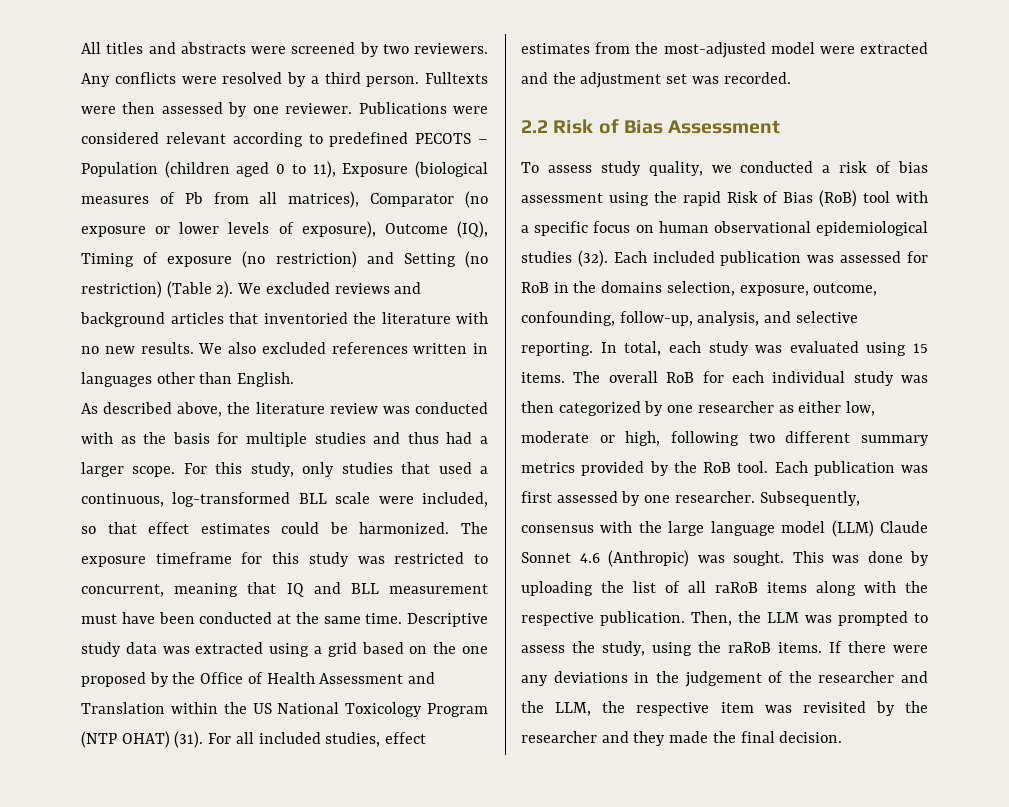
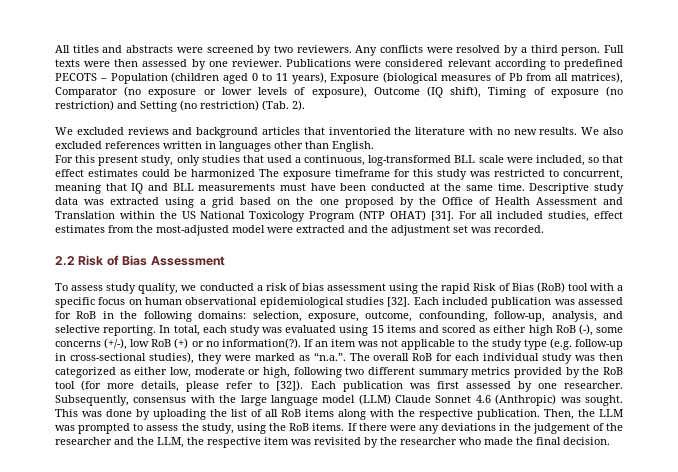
- Fulltexts were then assessed by one reviewer.
+ Full texts were then assessed by one reviewer.
- Publications were considered relevant according to predefined PECOTS – Population (children aged 0 to 11), Exposure (biological measures of Pb from all matrices), Comparator (no exposure or lower levels of exposure), Outcome (IQ), Timing of exposure (no restriction) and Setting (no restriction) (Table 2). We excluded reviews and background articles that inventoried the literature with no new results.
+ Publications were considered relevant according to predefined PECOTS – Population (children aged 0 to 11 years), Exposure (biological measures of Pb from all matrices), Comparator (no exposure or lower levels of exposure), Outcome (IQ shift), Timing of exposure (no restriction) and Setting (no restriction) (Tab. 2).
+ We excluded reviews and background articles that inventoried the literature with no new results.
- As described above, the literature review was conducted with as the basis for multiple studies and thus had a larger scope. For this study, only studies that used a continuous, log-transformed BLL scale were included, so that effect estimates could be harmonized. The exposure timeframe for this study was restricted to concurrent, meaning that IQ and BLL measurement must have been conducted at the same time.
+ For this present study, only studies that used a continuous, log-transformed BLL scale were included, so that effect estimates could be harmonized The exposure timeframe for this study was restricted to concurrent, meaning that IQ and BLL measurements must have been conducted at the same time.
- Descriptive study data was extracted using a grid based on the one proposed by the Office of Health Assessment and Translation within the US National Toxicology Program (NTP OHAT) (31).
+ Descriptive study data was extracted using a grid based on the one proposed by the Office of Health Assessment and Translation within the US National Toxicology Program (NTP OHAT) [31].
- To assess study quality, we conducted a risk of bias assessment using the rapid Risk of Bias (RoB) tool with a specific focus on human observational epidemiological studies (32).
+ To assess study quality, we conducted a risk of bias assessment using the rapid Risk of Bias (RoB) tool with a specific focus on human observational epidemiological studies [32].
- Each included publication was assessed for RoB in the domains selection, exposure, outcome, confounding, follow-up, analysis, and selective reporting.
+ Each included publication was assessed for RoB in the following domains: selection, exposure, outcome, confounding, follow-up, analysis, and selective reporting.
- In total, each study was evaluated using 15 items. The overall RoB for each individual study was then categorized by one researcher as either low, moderate or high, following two different summary metrics provided by the RoB tool.
+ In total, each study was evaluated using 15 items and scored as either high RoB (-), some concerns (+/-), low RoB (+) or no information(?). If an item was not applicable to the study type (e.g. follow-up in cross-sectional studies), they were marked as “n.a.”. The overall RoB for each individual study was then categorized as either low, moderate or high, following two different summary metrics provided by the RoB tool (for more details, please refer to [32]).
- This was done by uploading the list of all raRoB items along with the respective publication.
+ This was done by uploading the list of all RoB items along with the respective publication.
- Then, the LLM was prompted to assess the study, using the raRoB items.
+ Then, the LLM was prompted to assess the study, using the RoB items.
- If there were any deviations in the judgement of the researcher and the LLM, the respective item was revisited by the researcher and they made the final decision.
+ If there were any deviations in the judgement of the researcher and the LLM, the respective item was revisited by the researcher who made the final decision.

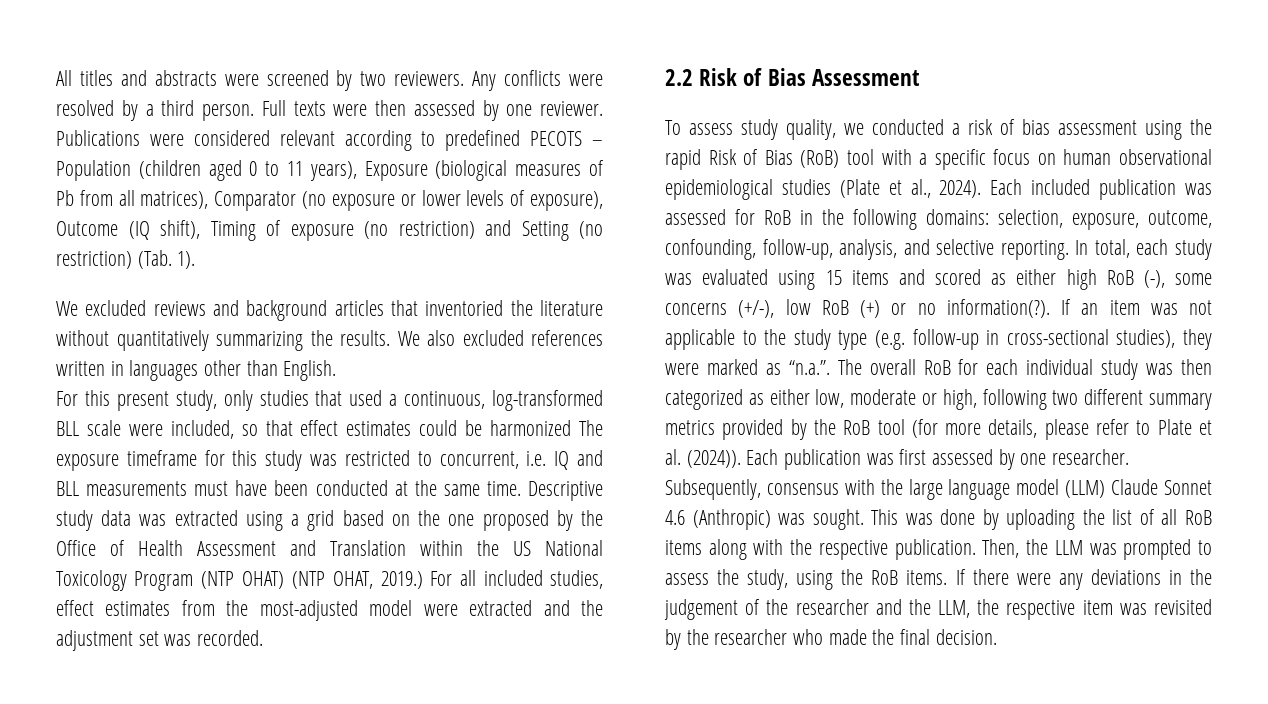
- Publications were considered relevant according to predefined PECOTS – Population (children aged 0 to 11 years), Exposure (biological measures of Pb from all matrices), Comparator (no exposure or lower levels of exposure), Outcome (IQ shift), Timing of exposure (no restriction) and Setting (no restriction) (Tab. 2).
+ Publications were considered relevant according to predefined PECOTS – Population (children aged 0 to 11 years), Exposure (biological measures of Pb from all matrices), Comparator (no exposure or lower levels of exposure), Outcome (IQ shift), Timing of exposure (no restriction) and Setting (no restriction) (Tab. 1).
- We excluded reviews and background articles that inventoried the literature with no new results.
+ We excluded reviews and background articles that inventoried the literature without quantitatively summarizing the results.
- For this present study, only studies that used a continuous, log-transformed BLL scale were included, so that effect estimates could be harmonized The exposure timeframe for this study was restricted to concurrent, meaning that IQ and BLL measurements must have been conducted at the same time.
+ For this present study, only studies that used a continuous, log-transformed BLL scale were included, so that effect estimates could be harmonized The exposure timeframe for this study was restricted to concurrent, i.e. IQ and BLL measurements must have been conducted at the same time.
- Descriptive study data was extracted using a grid based on the one proposed by the Office of Health Assessment and Translation within the US National Toxicology Program (NTP OHAT) [31].
+ Descriptive study data was extracted using a grid based on the one proposed by the Office of Health Assessment and Translation within the US National Toxicology Program (NTP OHAT) (NTP OHAT, 2019.)
- To assess study quality, we conducted a risk of bias assessment using the rapid Risk of Bias (RoB) tool with a specific focus on human observational epidemiological studies [32].
+ To assess study quality, we conducted a risk of bias assessment using the rapid Risk of Bias (RoB) tool with a specific focus on human observational epidemiological studies (Plate et al., 2024).
- If an item was not applicable to the study type (e.g. follow-up in cross-sectional studies), they were marked as “n.a.”. The overall RoB for each individual study was then categorized as either low, moderate or high, following two different summary metrics provided by the RoB tool (for more details, please refer to [32]).
+ If an item was not applicable to the study type (e.g. follow-up in cross-sectional studies), they were marked as “n.a.”. The overall RoB for each individual study was then categorized as either low, moderate or high, following two different summary metrics provided by the RoB tool (for more details, please refer to Plate et al. (2024)).

